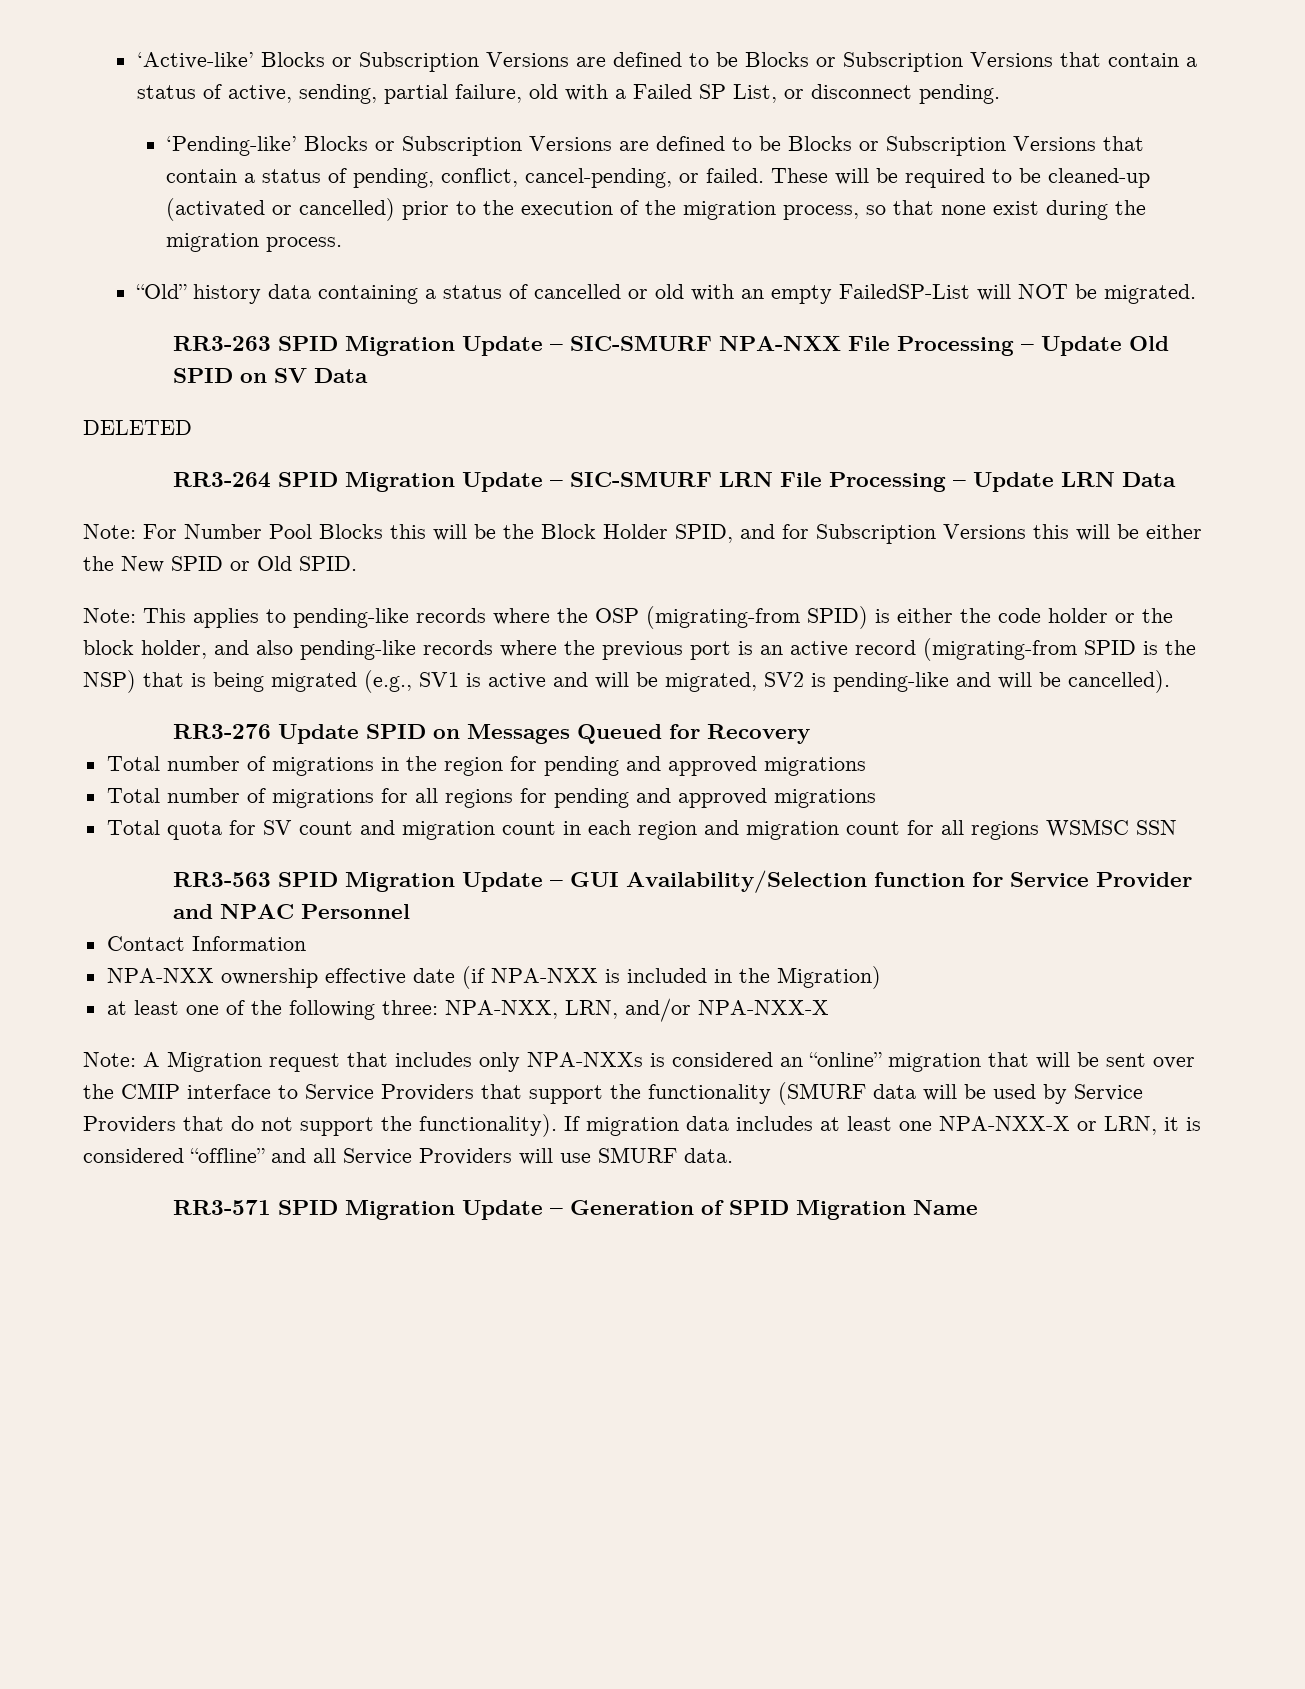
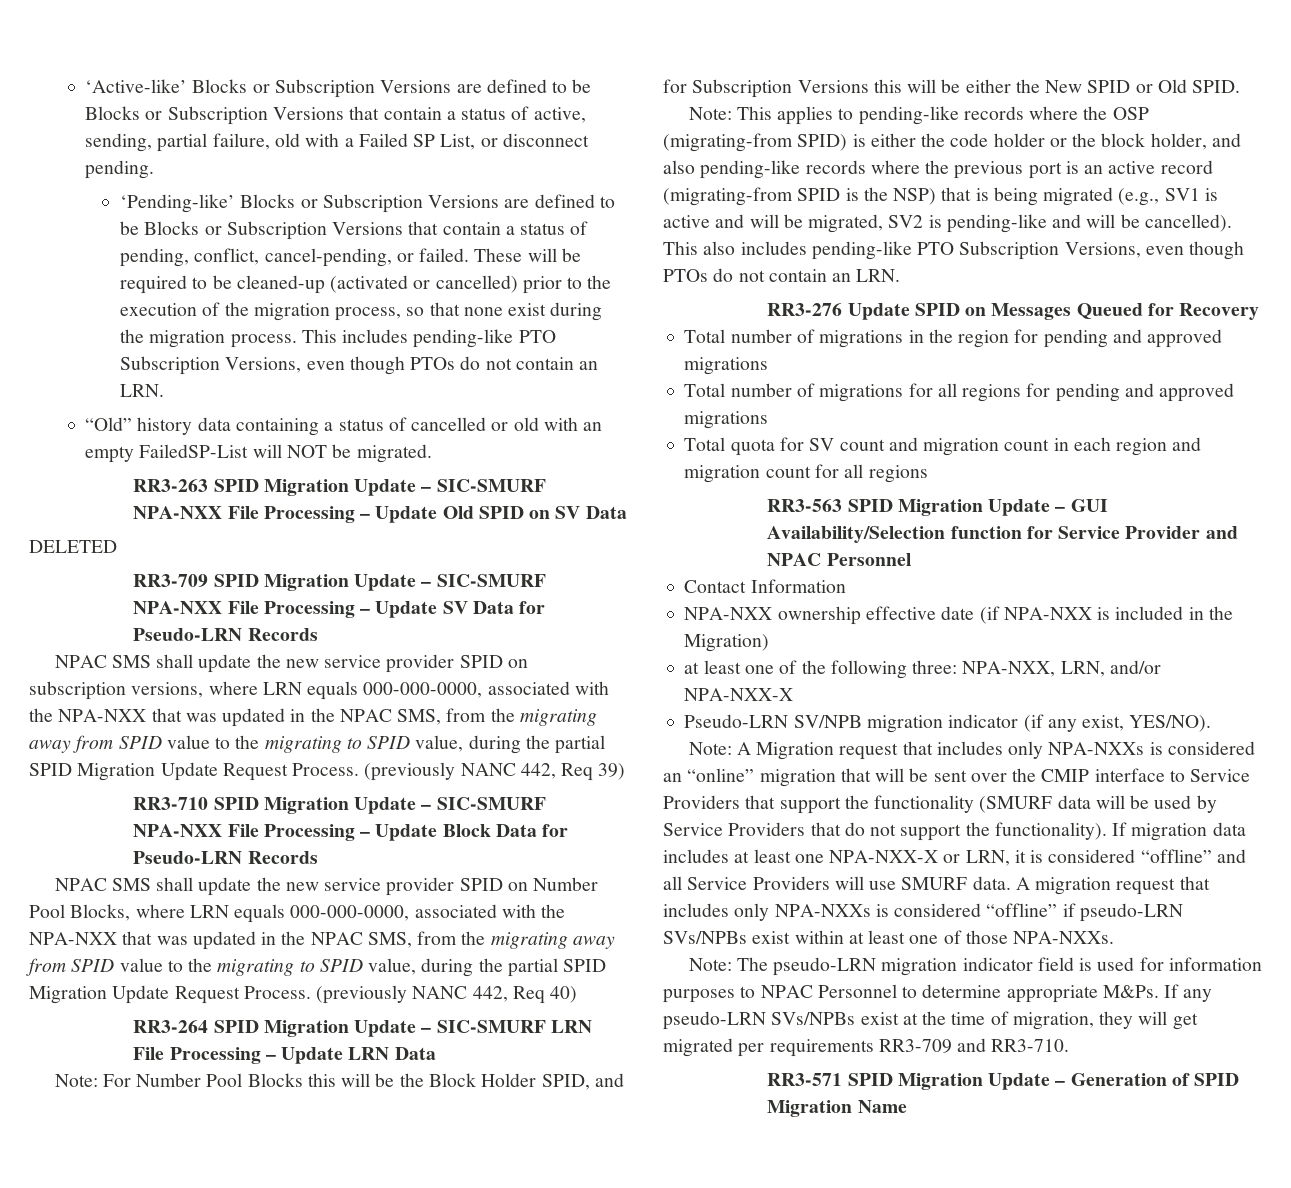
+ This includes pending-like PTO Subscription Versions, even though PTOs do not contain an LRN.
+ RR3-709 SPID Migration Update – SIC-SMURF NPA-NXX File Processing – Update SV Data for Pseudo-LRN Records
+ NPAC SMS shall update the new service provider SPID on subscription versions, where LRN equals 000-000-0000, associated with the NPA-NXX that was updated in the NPAC SMS, from the migrating away from SPID value to the migrating to SPID value, during the partial SPID Migration Update Request Process. (previously NANC 442, Req 39)
+ RR3-710 SPID Migration Update – SIC-SMURF NPA-NXX File Processing – Update Block Data for Pseudo-LRN Records
+ NPAC SMS shall update the new service provider SPID on Number Pool Blocks, where LRN equals 000-000-0000, associated with the NPA-NXX that was updated in the NPAC SMS, from the migrating away from SPID value to the migrating to SPID value, during the partial SPID Migration Update Request Process. (previously NANC 442, Req 40)
+ This also includes pending-like PTO Subscription Versions, even though PTOs do not contain an LRN.
- Total quota for SV count and migration count in each region and migration count for all regions WSMSC SSN
+ Total quota for SV count and migration count in each region and migration count for all regions
+ Pseudo-LRN SV/NPB migration indicator (if any exist, YES/NO).
+ A migration request that includes only NPA-NXXs is considered “offline” if pseudo-LRN SVs/NPBs exist within at least one of those NPA-NXXs.
+ Note: The pseudo-LRN migration indicator field is used for information purposes to NPAC Personnel to determine appropriate M&Ps. If any pseudo-LRN SVs/NPBs exist at the time of migration, they will get migrated per requirements RR3-709 and RR3-710.

